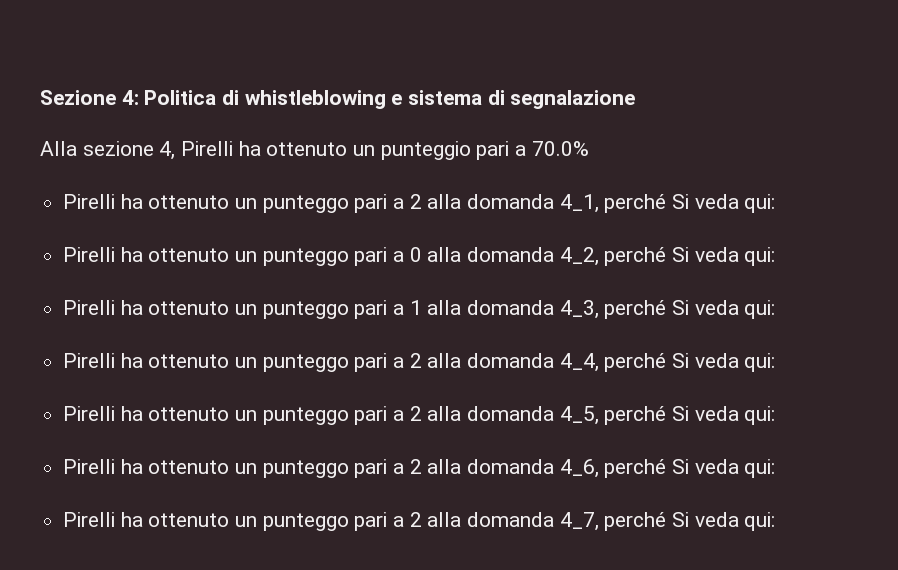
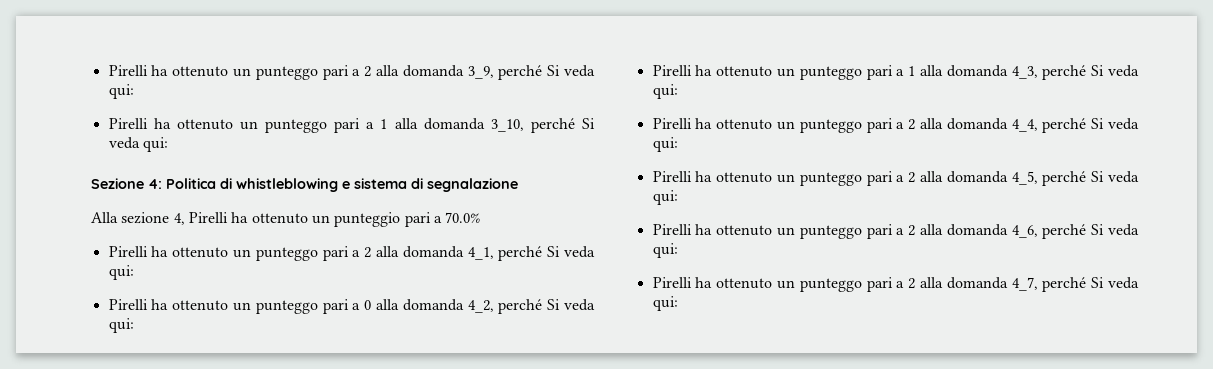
+ Pirelli ha ottenuto un punteggo pari a 2 alla domanda 3_9, perché Si veda qui:
+ Pirelli ha ottenuto un punteggo pari a 1 alla domanda 3_10, perché Si veda qui:

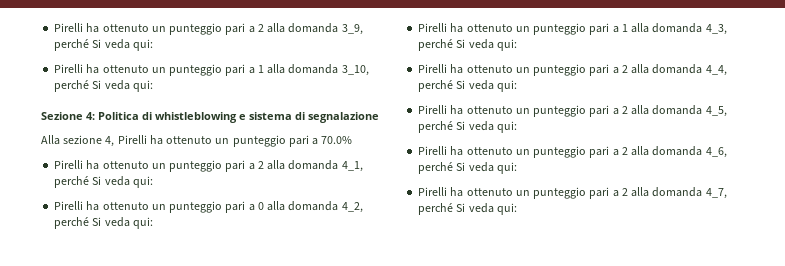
- Pirelli ha ottenuto un punteggo pari a 2 alla domanda 3_9, perché Si veda qui:
+ Pirelli ha ottenuto un punteggio pari a 2 alla domanda 3_9, perché Si veda qui:
- Pirelli ha ottenuto un punteggo pari a 1 alla domanda 3_10, perché Si veda qui:
+ Pirelli ha ottenuto un punteggio pari a 1 alla domanda 3_10, perché Si veda qui:
- Pirelli ha ottenuto un punteggo pari a 2 alla domanda 4_1, perché Si veda qui:
+ Pirelli ha ottenuto un punteggio pari a 2 alla domanda 4_1, perché Si veda qui:
- Pirelli ha ottenuto un punteggo pari a 0 alla domanda 4_2, perché Si veda qui:
+ Pirelli ha ottenuto un punteggio pari a 0 alla domanda 4_2, perché Si veda qui:
- Pirelli ha ottenuto un punteggo pari a 1 alla domanda 4_3, perché Si veda qui:
+ Pirelli ha ottenuto un punteggio pari a 1 alla domanda 4_3, perché Si veda qui:
- Pirelli ha ottenuto un punteggo pari a 2 alla domanda 4_4, perché Si veda qui:
+ Pirelli ha ottenuto un punteggio pari a 2 alla domanda 4_4, perché Si veda qui:
- Pirelli ha ottenuto un punteggo pari a 2 alla domanda 4_5, perché Si veda qui:
+ Pirelli ha ottenuto un punteggio pari a 2 alla domanda 4_5, perché Si veda qui:
- Pirelli ha ottenuto un punteggo pari a 2 alla domanda 4_6, perché Si veda qui:
+ Pirelli ha ottenuto un punteggio pari a 2 alla domanda 4_6, perché Si veda qui:
- Pirelli ha ottenuto un punteggo pari a 2 alla domanda 4_7, perché Si veda qui:
+ Pirelli ha ottenuto un punteggio pari a 2 alla domanda 4_7, perché Si veda qui:

